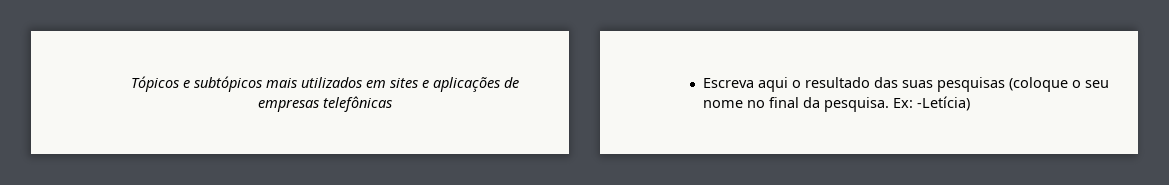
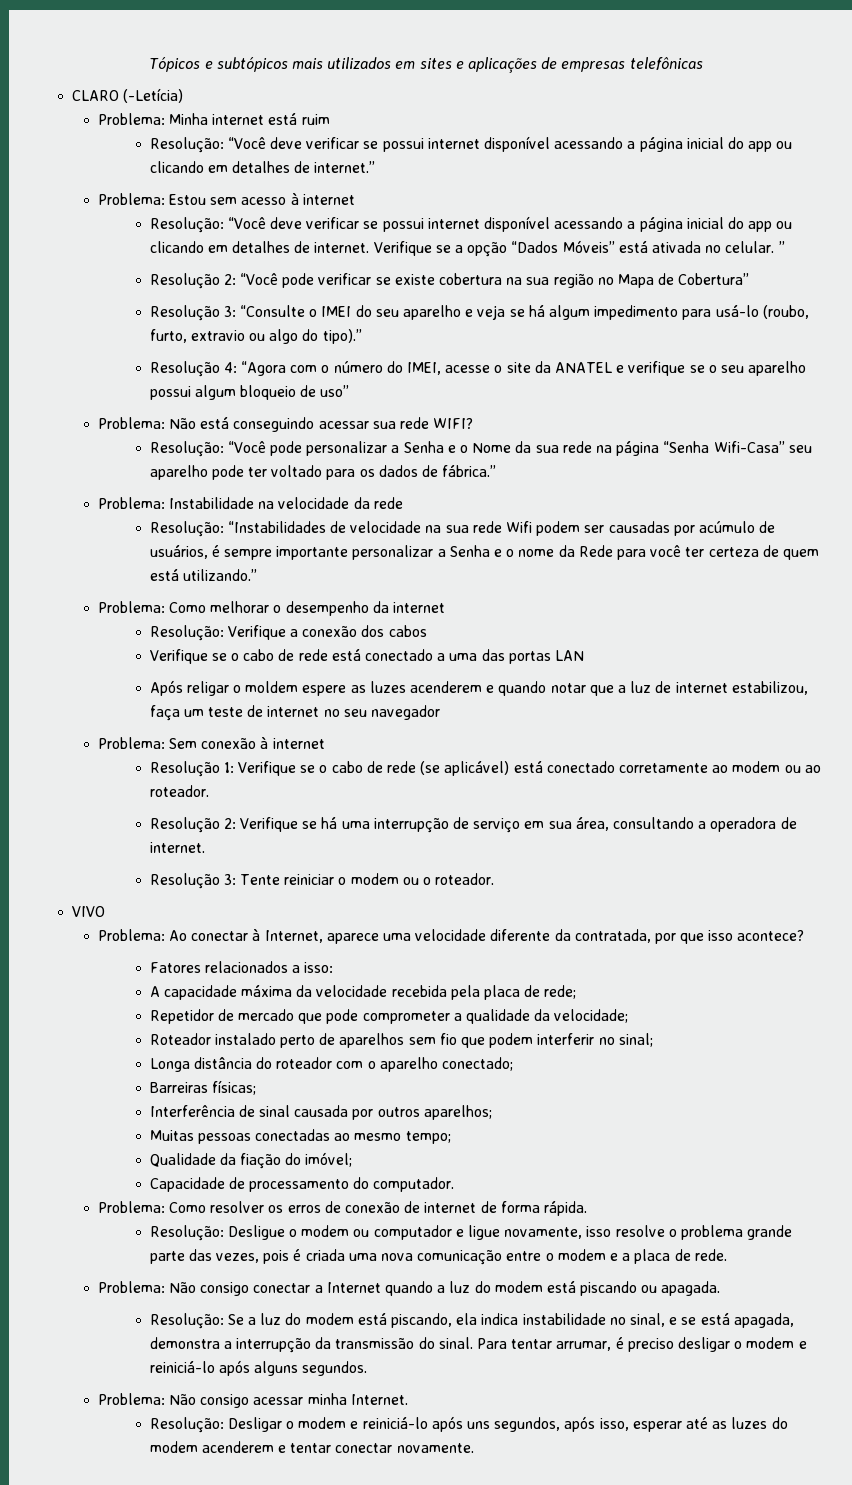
- Escreva aqui o resultado das suas pesquisas (coloque o seu nome no final da pesquisa. Ex: -Letícia)
+ CLARO (-Letícia)
+ Problema: Minha internet está ruim
+ Resolução: “Você deve verificar se possui internet disponível acessando a página inicial do app ou clicando em detalhes de internet.”
+ Problema: Estou sem acesso à internet
+ Resolução: “Você deve verificar se possui internet disponível acessando a página inicial do app ou clicando em detalhes de internet. Verifique se a opção “Dados Móveis” está ativada no celular. ”
+ Resolução 2: “Você pode verificar se existe cobertura na sua região no Mapa de Cobertura”
+ Resolução 3: “Consulte o IMEI do seu aparelho e veja se há algum impedimento para usá-lo (roubo, furto, extravio ou algo do tipo).”
+ Resolução 4: “Agora com o número do IMEI, acesse o site da ANATEL e verifique se o seu aparelho possui algum bloqueio de uso”
+ Problema: Não está conseguindo acessar sua rede WIFI?
+ Resolução: “Você pode personalizar a Senha e o Nome da sua rede na página “Senha Wifi-Casa” seu aparelho pode ter voltado para os dados de fábrica.”
+ Problema: Instabilidade na velocidade da rede
+ Resolução: “Instabilidades de velocidade na sua rede Wifi podem ser causadas por acúmulo de usuários, é sempre importante personalizar a Senha e o nome da Rede para você ter certeza de quem está utilizando.”
+ Problema: Como melhorar o desempenho da internet
+ Resolução: Verifique a conexão dos cabos
+ Verifique se o cabo de rede está conectado a uma das portas LAN
+ Após religar o moldem espere as luzes acenderem e quando notar que a luz de internet estabilizou, faça um teste de internet no seu navegador
+ Problema: Sem conexão à internet
+ Resolução 1: Verifique se o cabo de rede (se aplicável) está conectado corretamente ao modem ou ao roteador.
+ Resolução 2: Verifique se há uma interrupção de serviço em sua área, consultando a operadora de internet.
+ Resolução 3: Tente reiniciar o modem ou o roteador.
+ VIVO
+ Problema: Ao conectar à Internet, aparece uma velocidade diferente da contratada, por que isso acontece?
+ Fatores relacionados a isso:
+ A capacidade máxima da velocidade recebida pela placa de rede;
+ Repetidor de mercado que pode comprometer a qualidade da velocidade;
+ Roteador instalado perto de aparelhos sem fio que podem interferir no sinal;
+ Longa distância do roteador com o aparelho conectado;
+ Barreiras físicas;
+ Interferência de sinal causada por outros aparelhos;
+ Muitas pessoas conectadas ao mesmo tempo;
+ Qualidade da fiação do imóvel;
+ Capacidade de processamento do computador.
+ Problema: Como resolver os erros de conexão de internet de forma rápida.
+ Resolução: Desligue o modem ou computador e ligue novamente, isso resolve o problema grande parte das vezes, pois é criada uma nova comunicação entre o modem e a placa de rede.
+ Problema: Não consigo conectar a Internet quando a luz do modem está piscando ou apagada.
+ Resolução: Se a luz do modem está piscando, ela indica instabilidade no sinal, e se está apagada, demonstra a interrupção da transmissão do sinal. Para tentar arrumar, é preciso desligar o modem e reiniciá-lo após alguns segundos.
+ Problema: Não consigo acessar minha Internet.
+ Resolução: Desligar o modem e reiniciá-lo após uns segundos, após isso, esperar até as luzes do modem acenderem e tentar conectar novamente.

